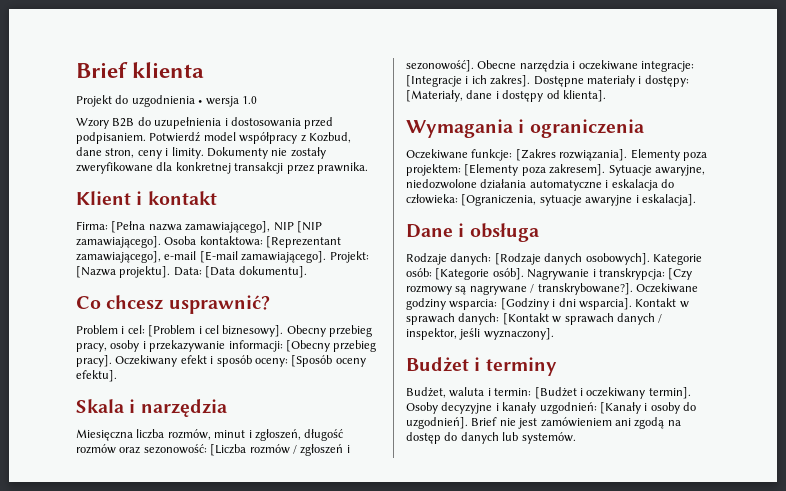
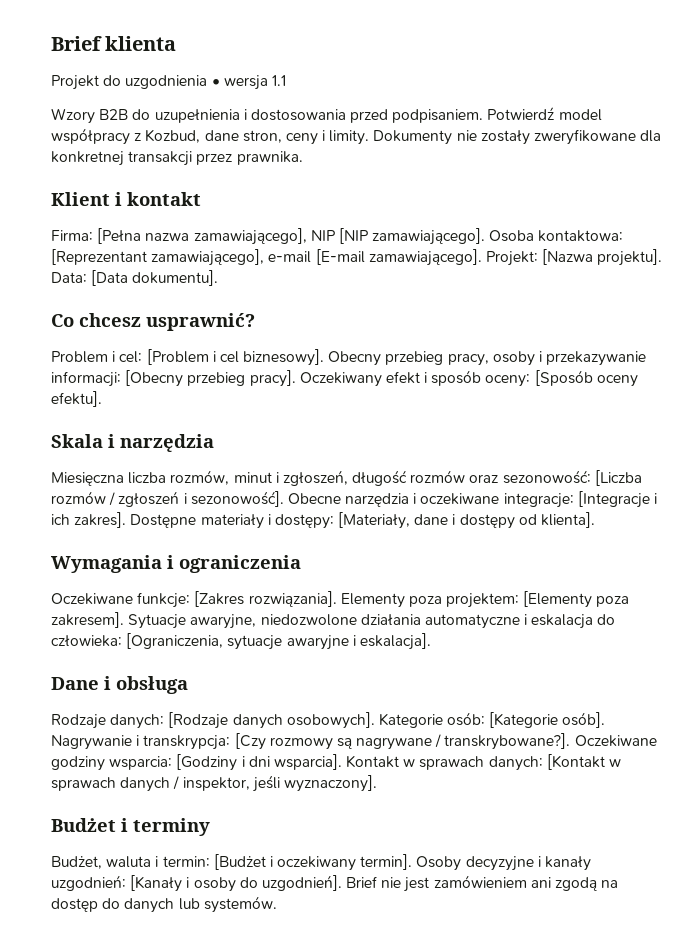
- Projekt do uzgodnienia • wersja 1.0
+ Projekt do uzgodnienia • wersja 1.1

